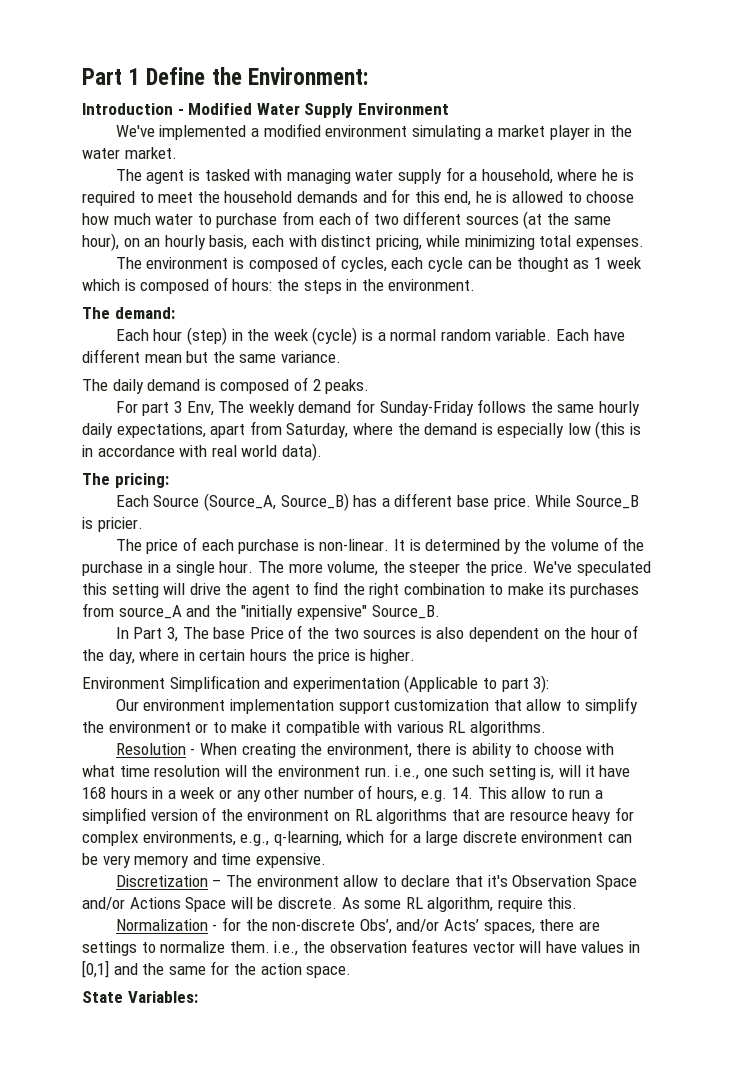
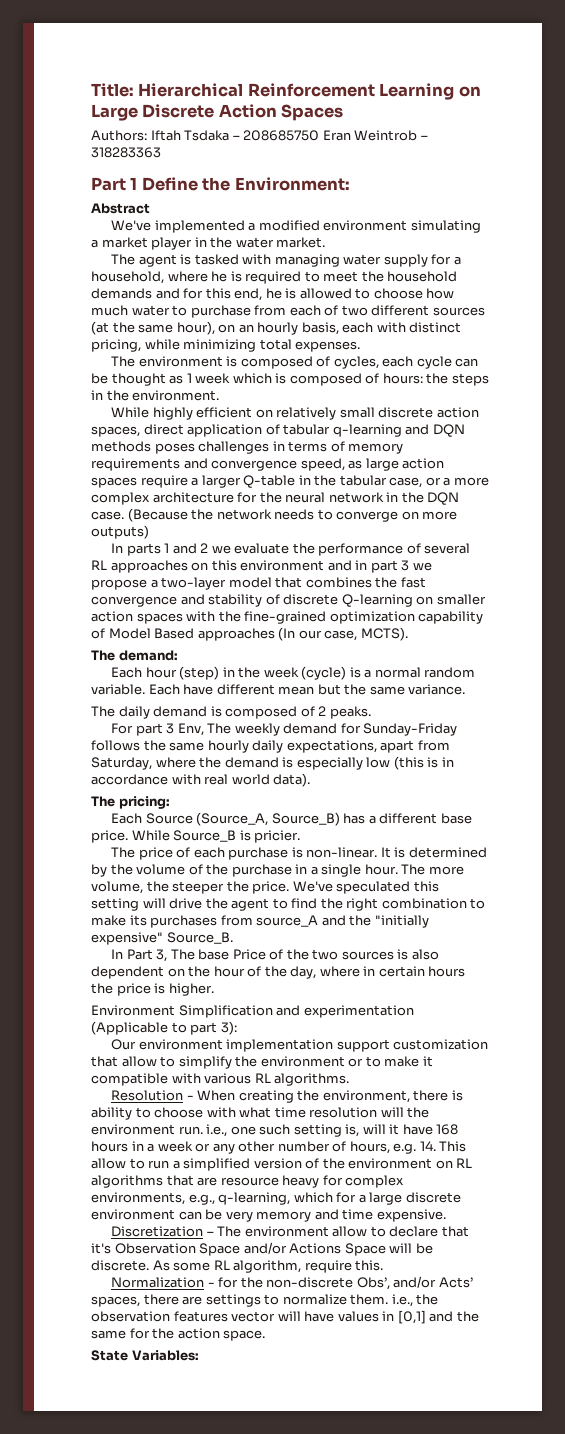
+ Title: Hierarchical Reinforcement Learning on Large Discrete Action Spaces
+ Authors: Iftah Tsdaka – 208685750 Eran Weintrob – 318283363
- Introduction - Modified Water Supply Environment
+ Abstract
+ While highly efficient on relatively small discrete action spaces, direct application of tabular q-learning and DQN methods poses challenges in terms of memory requirements and convergence speed, as large action spaces require a larger Q-table in the tabular case, or a more complex architecture for the neural network in the DQN case. (Because the network needs to converge on more outputs)
+ In parts 1 and 2 we evaluate the performance of several RL approaches on this environment and in part 3 we propose a two-layer model that combines the fast convergence and stability of discrete Q-learning on smaller action spaces with the fine-grained optimization capability of Model Based approaches (In our case, MCTS).

